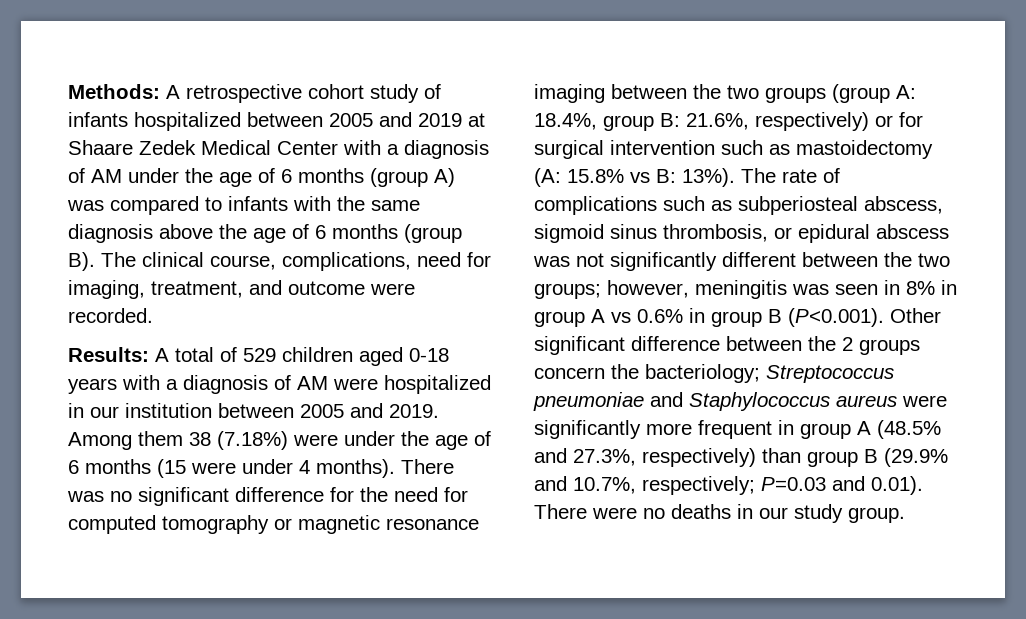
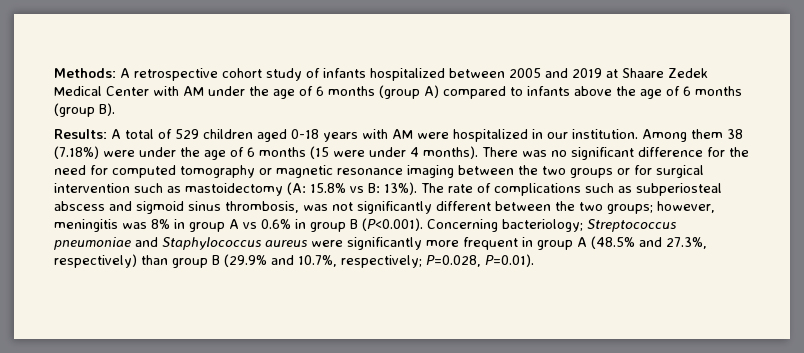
- Methods: A retrospective cohort study of infants hospitalized between 2005 and 2019 at Shaare Zedek Medical Center with a diagnosis of AM under the age of 6 months (group A) was compared to infants with the same diagnosis above the age of 6 months (group B). The clinical course, complications, need for imaging, treatment, and outcome were recorded.
+ Methods: A retrospective cohort study of infants hospitalized between 2005 and 2019 at Shaare Zedek Medical Center with AM under the age of 6 months (group A) compared to infants above the age of 6 months (group B).
- Results: A total of 529 children aged 0-18 years with a diagnosis of AM were hospitalized in our institution between 2005 and 2019.
+ Results: A total of 529 children aged 0-18 years with AM were hospitalized in our institution.
- There was no significant difference for the need for computed tomography or magnetic resonance imaging between the two groups (group A: 18.4%, group B: 21.6%, respectively) or for surgical intervention such as mastoidectomy (A: 15.8% vs B: 13%).
+ There was no significant difference for the need for computed tomography or magnetic resonance imaging between the two groups or for surgical intervention such as mastoidectomy (A: 15.8% vs B: 13%).
- The rate of complications such as subperiosteal abscess, sigmoid sinus thrombosis, or epidural abscess was not significantly different between the two groups; however, meningitis was seen in 8% in group A vs 0.6% in group B (P<0.001). Other significant difference between the 2 groups concern the bacteriology; Streptococcus pneumoniae and Staphylococcus aureus were significantly more frequent in group A (48.5% and 27.3%, respectively) than group B (29.9% and 10.7%, respectively; P=0.03 and 0.01). There were no deaths in our study group.
+ The rate of complications such as subperiosteal abscess and sigmoid sinus thrombosis, was not significantly different between the two groups; however, meningitis was 8% in group A vs 0.6% in group B (P<0.001). Concerning bacteriology; Streptococcus pneumoniae and Staphylococcus aureus were significantly more frequent in group A (48.5% and 27.3%, respectively) than group B (29.9% and 10.7%, respectively; P=0.028, P=0.01).

